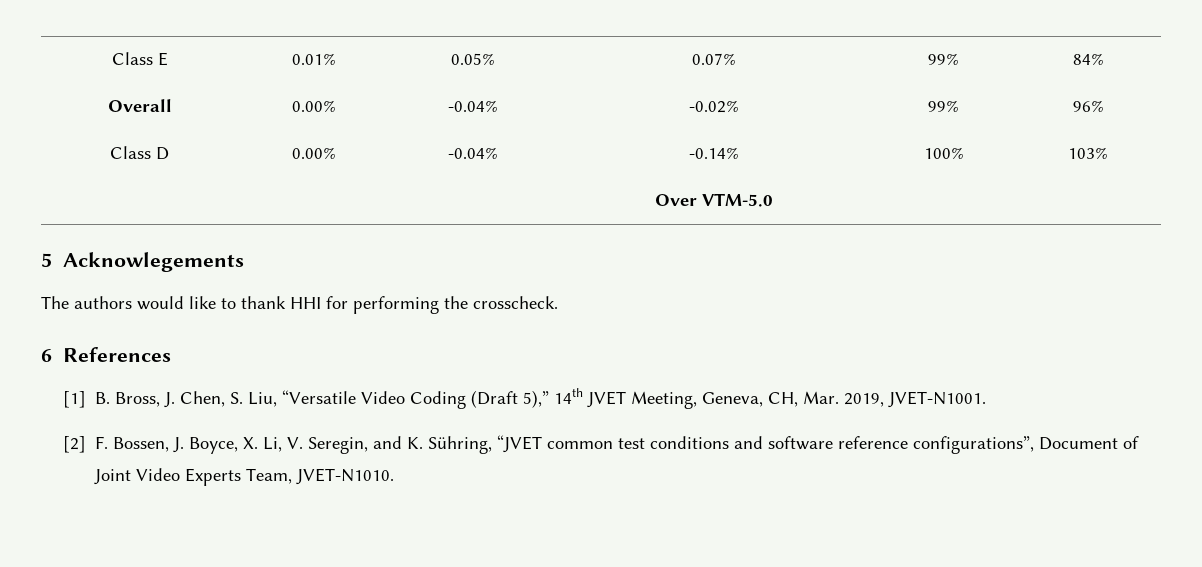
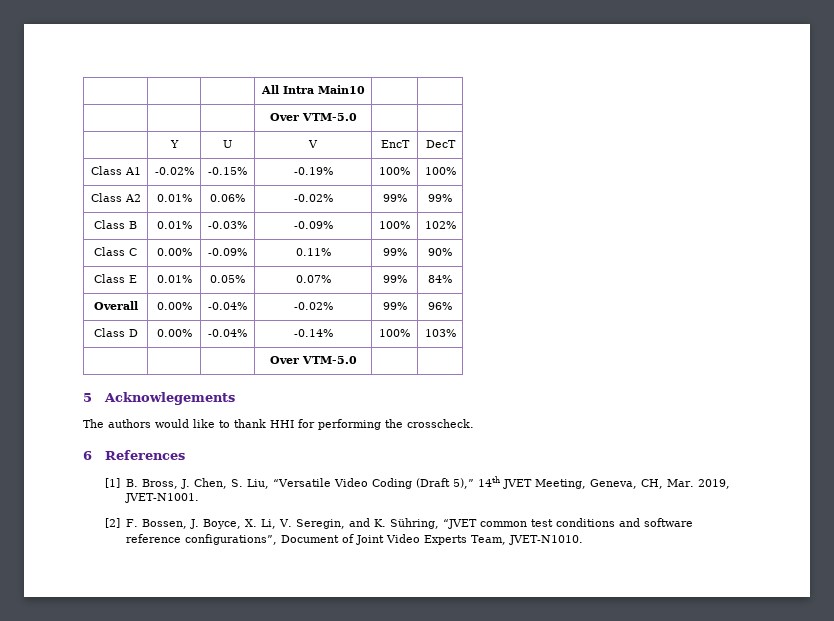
+ | | | All Intra Main10 | |
+ | | | Over VTM-5.0 | |
+ | Y | U | V | EncT | DecT
+ Class A1 | -0.02% | -0.15% | -0.19% | 100% | 100%
+ Class A2 | 0.01% | 0.06% | -0.02% | 99% | 99%
+ Class B | 0.01% | -0.03% | -0.09% | 100% | 102%
+ Class C | 0.00% | -0.09% | 0.11% | 99% | 90%

